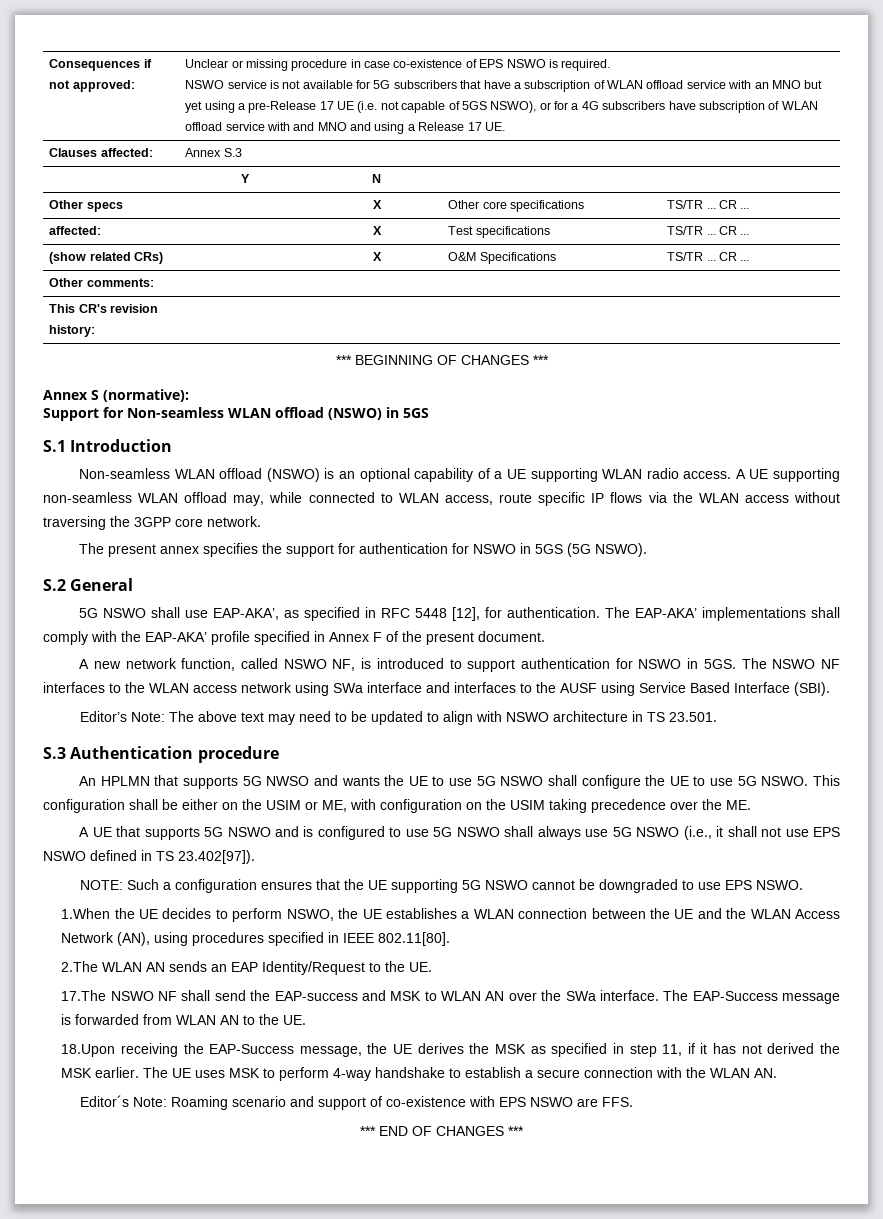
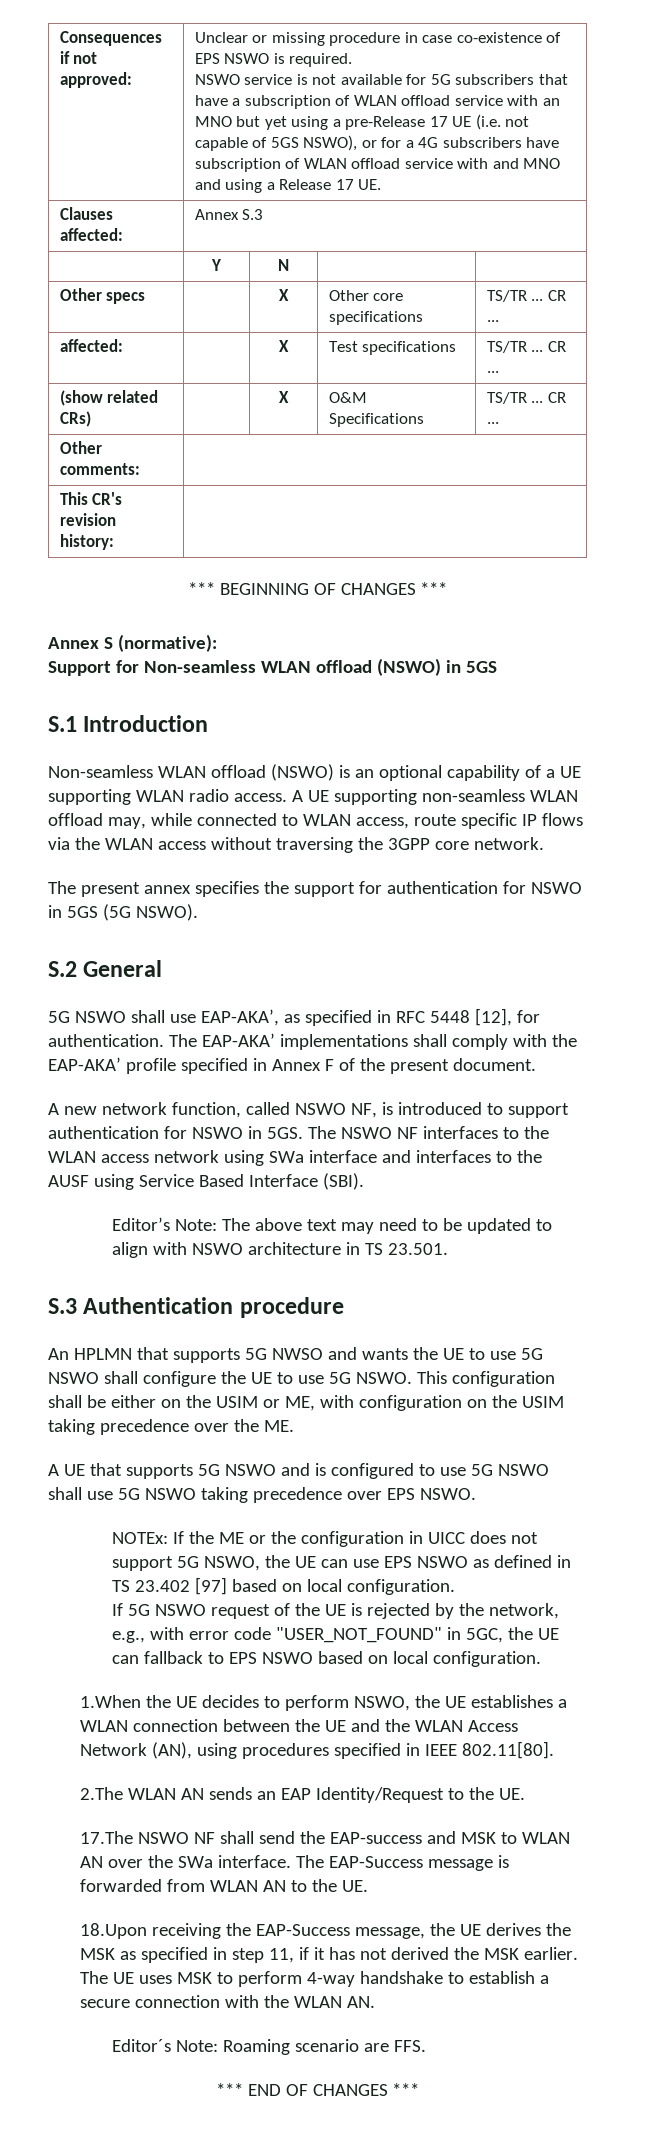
- A UE that supports 5G NSWO and is configured to use 5G NSWO shall always use 5G NSWO (i.e., it shall not use EPS NSWO defined in TS 23.402[97]).
- NOTE: Such a configuration ensures that the UE supporting 5G NSWO cannot be downgraded to use EPS NSWO.
+ A UE that supports 5G NSWO and is configured to use 5G NSWO shall use 5G NSWO taking precedence over EPS NSWO.
+ NOTEx: If the ME or the configuration in UICC does not support 5G NSWO, the UE can use EPS NSWO as defined in TS 23.402 [97] based on local configuration.
+ If 5G NSWO request of the UE is rejected by the network, e.g., with error code "USER_NOT_FOUND" in 5GC, the UE can fallback to EPS NSWO based on local configuration.
- Editor´s Note: Roaming scenario and support of co-existence with EPS NSWO are FFS.
+ Editor´s Note: Roaming scenario are FFS.

